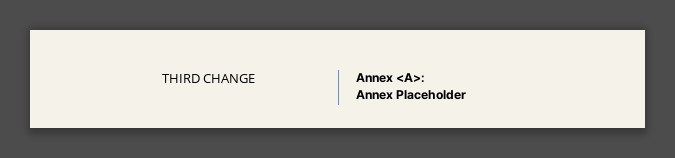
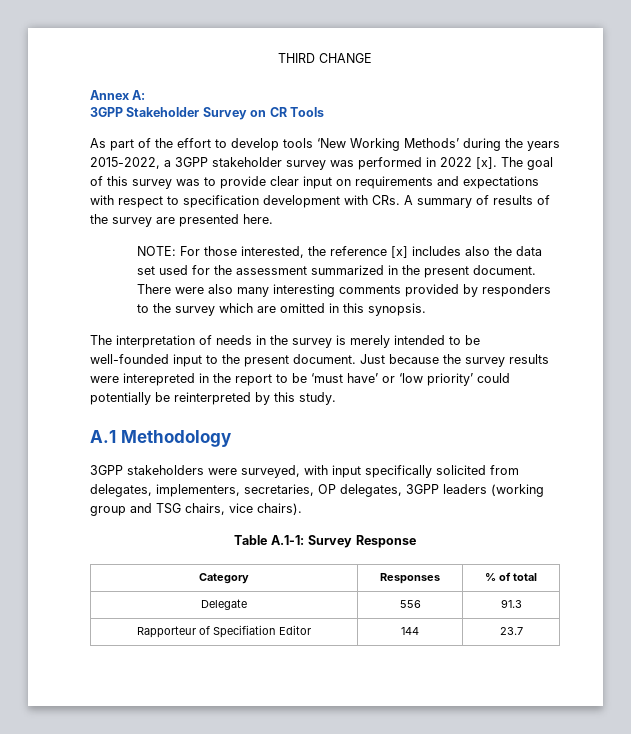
- Annex <A>:
- Annex Placeholder
+ Annex A:
+ 3GPP Stakeholder Survey on CR Tools
+ As part of the effort to develop tools ‘New Working Methods’ during the years 2015-2022, a 3GPP stakeholder survey was performed in 2022 [x]. The goal of this survey was to provide clear input on requirements and expectations with respect to specification development with CRs. A summary of results of the survey are presented here.
+ NOTE: For those interested, the reference [x] includes also the data set used for the assessment summarized in the present document. There were also many interesting comments provided by responders to the survey which are omitted in this synopsis.
+ The interpretation of needs in the survey is merely intended to be well-founded input to the present document. Just because the survey results were interepreted in the report to be ‘must have’ or ‘low priority’ could potentially be reinterpreted by this study.
+ A.1 Methodology
+ 3GPP stakeholders were surveyed, with input specifically solicited from delegates, implementers, secretaries, OP delegates, 3GPP leaders (working group and TSG chairs, vice chairs).
+ Table A.1-1: Survey Response
+ Category | Responses | % of total
+ Delegate | 556 | 91.3
+ Rapporteur of Specifiation Editor | 144 | 23.7

